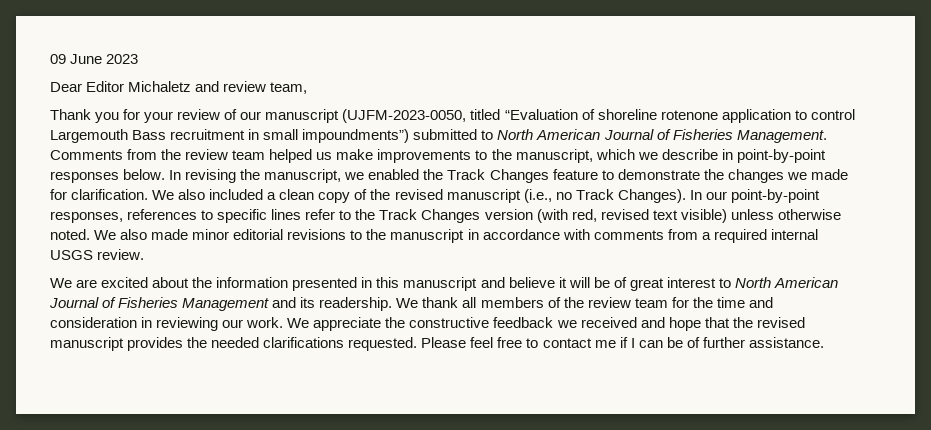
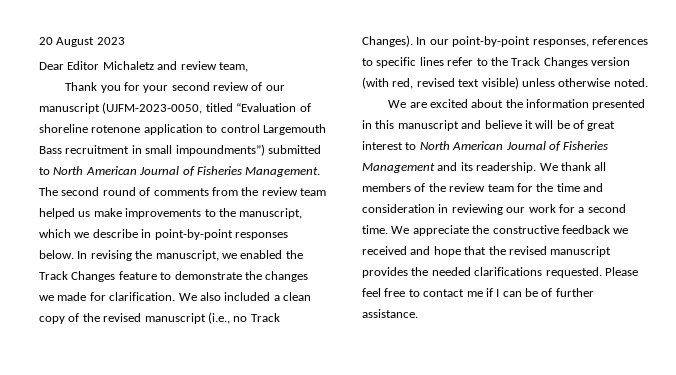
- 09 June 2023
+ 20 August 2023
- Thank you for your review of our manuscript (UJFM-2023-0050, titled “Evaluation of shoreline rotenone application to control Largemouth Bass recruitment in small impoundments”) submitted to North American Journal of Fisheries Management.
+ Thank you for your second review of our manuscript (UJFM-2023-0050, titled “Evaluation of shoreline rotenone application to control Largemouth Bass recruitment in small impoundments”) submitted to North American Journal of Fisheries Management.
- Comments from the review team helped us make improvements to the manuscript, which we describe in point-by-point responses below.
+ The second round of comments from the review team helped us make improvements to the manuscript, which we describe in point-by-point responses below.
- We also made minor editorial revisions to the manuscript in accordance with comments from a required internal USGS review.
- We thank all members of the review team for the time and consideration in reviewing our work.
+ We thank all members of the review team for the time and consideration in reviewing our work for a second time.

